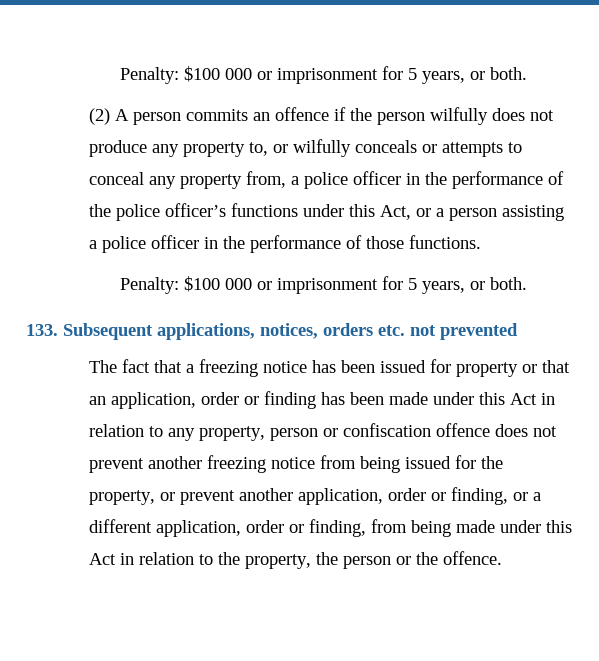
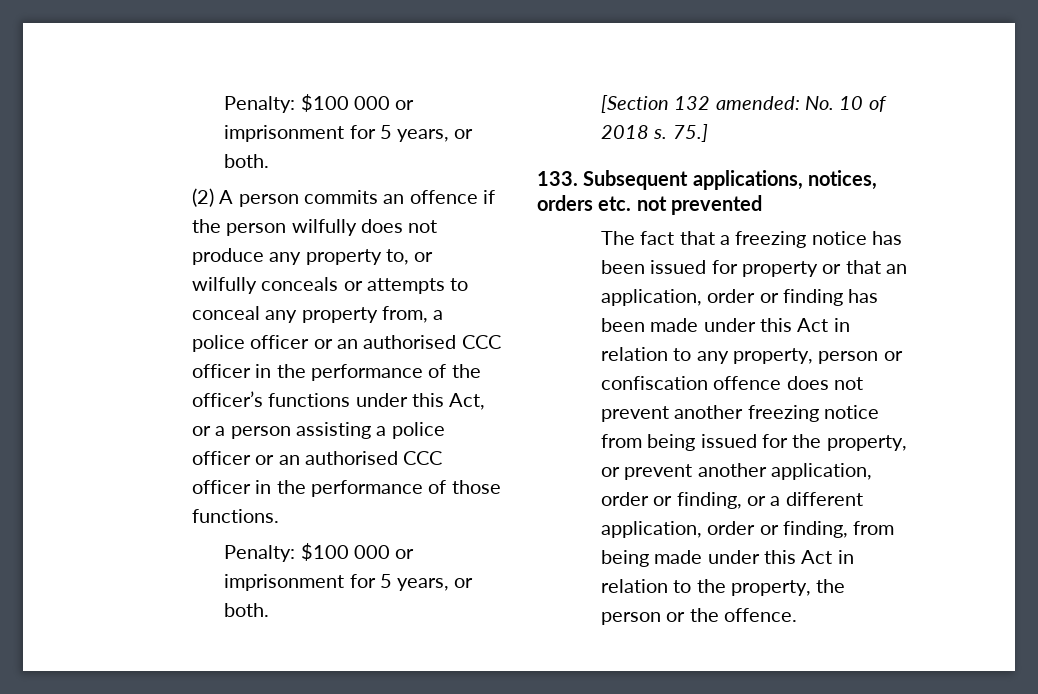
- (2) A person commits an offence if the person wilfully does not produce any property to, or wilfully conceals or attempts to conceal any property from, a police officer in the performance of the police officer’s functions under this Act, or a person assisting a police officer in the performance of those functions.
+ (2) A person commits an offence if the person wilfully does not produce any property to, or wilfully conceals or attempts to conceal any property from, a police officer or an authorised CCC officer in the performance of the officer’s functions under this Act, or a person assisting a police officer or an authorised CCC officer in the performance of those functions.
+ [Section 132 amended: No. 10 of 2018 s. 75.]

